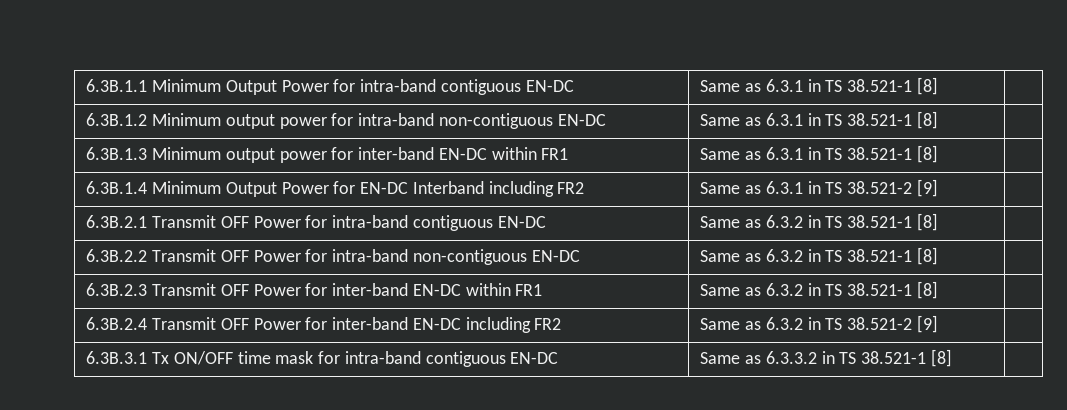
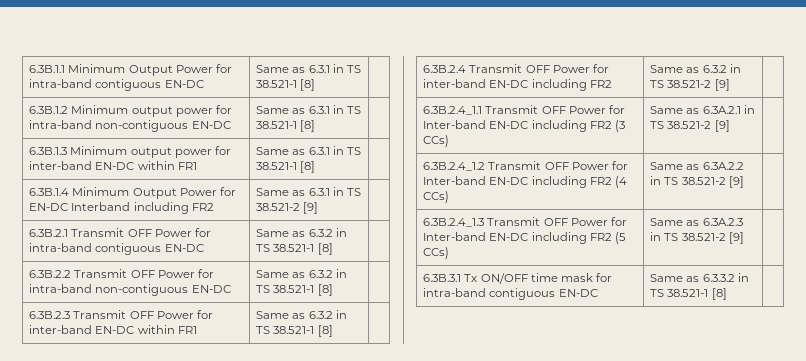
+ 6.3B.2.4_1.1 Transmit OFF Power for Inter-band EN-DC including FR2 (3 CCs) | Same as 6.3A.2.1 in TS 38.521-2 [9] |
+ 6.3B.2.4_1.2 Transmit OFF Power for Inter-band EN-DC including FR2 (4 CCs) | Same as 6.3A.2.2 in TS 38.521-2 [9] |
+ 6.3B.2.4_1.3 Transmit OFF Power for Inter-band EN-DC including FR2 (5 CCs) | Same as 6.3A.2.3 in TS 38.521-2 [9] |

